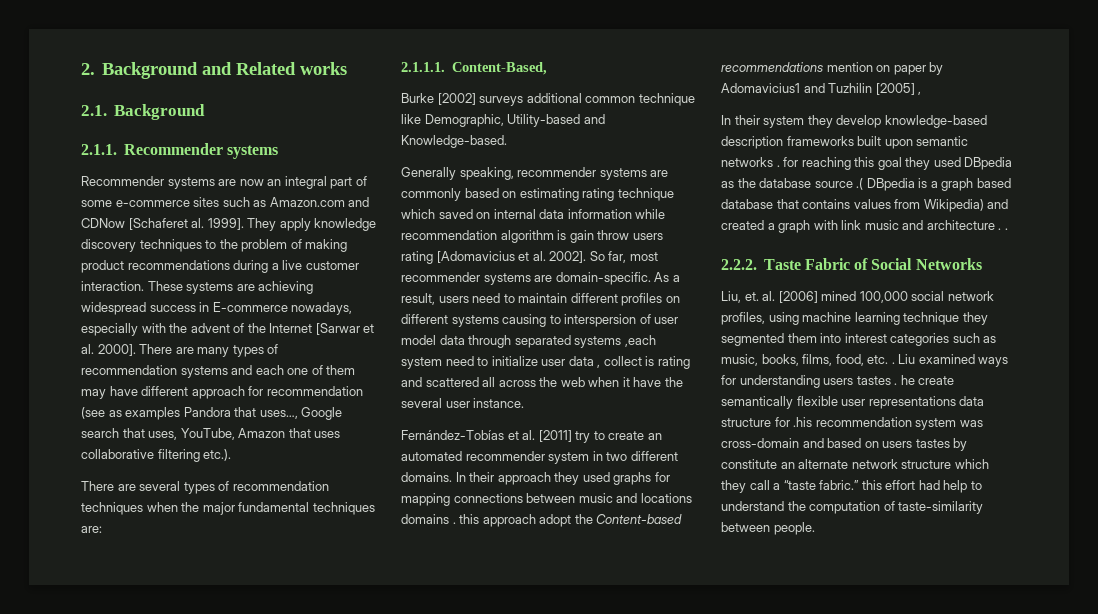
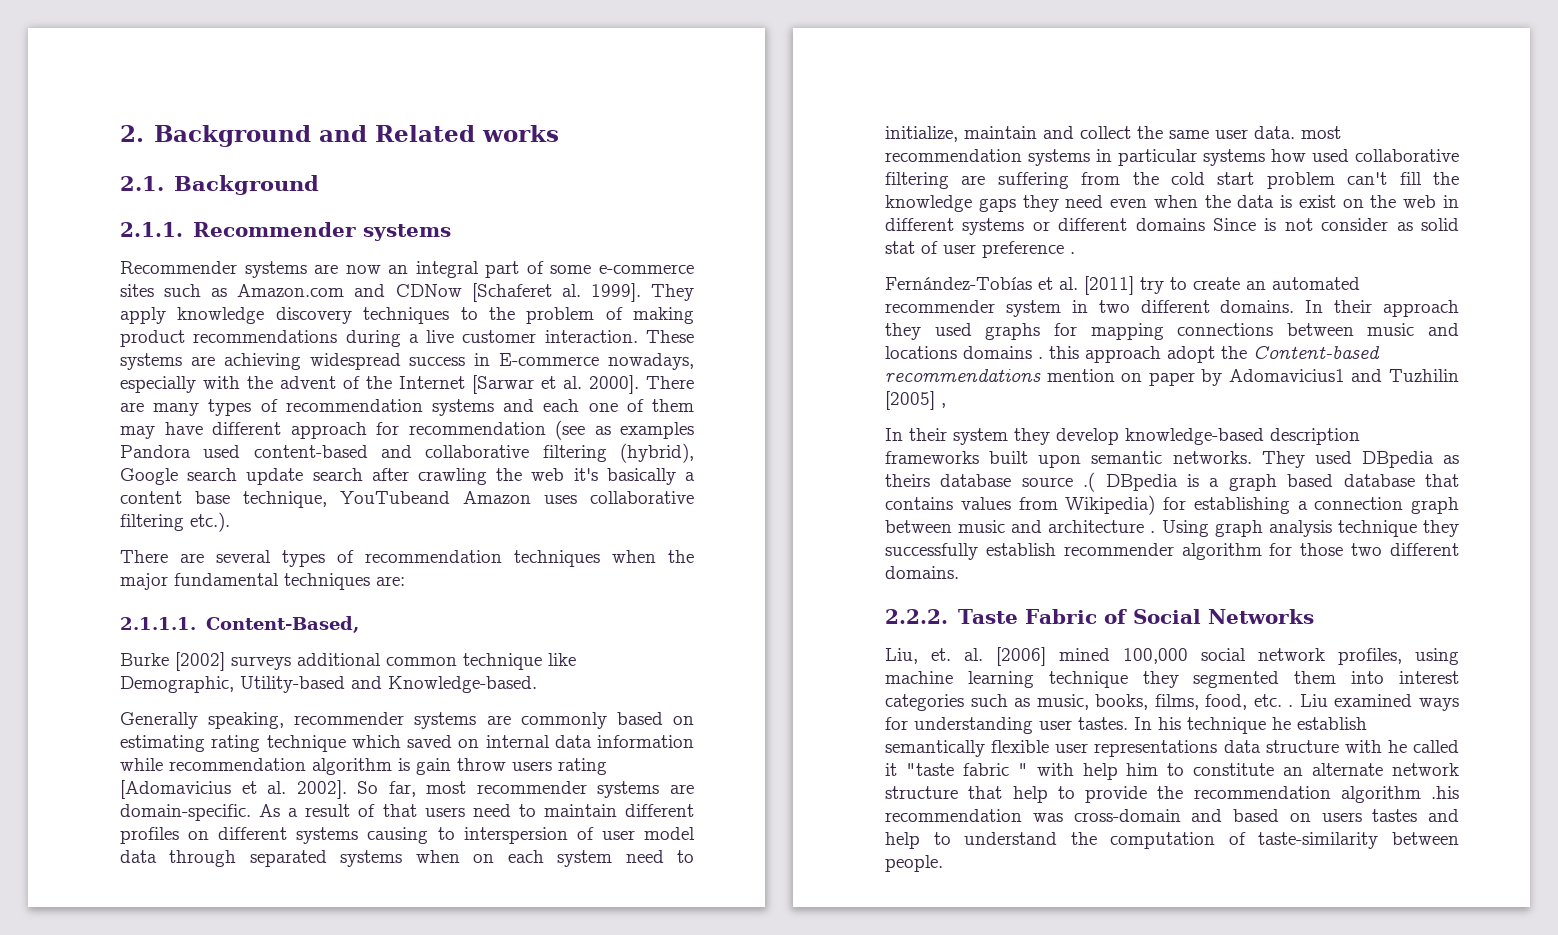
- There are many types of recommendation systems and each one of them may have different approach for recommendation (see as examples Pandora that uses…, Google search that uses, YouTube, Amazon that uses collaborative filtering etc.).
+ There are many types of recommendation systems and each one of them may have different approach for recommendation (see as examples Pandora used content-based and collaborative filtering (hybrid), Google search update search after crawling the web it's basically a content base technique, YouTubeand Amazon uses collaborative filtering etc.).
- As a result, users need to maintain different profiles on different systems causing to interspersion of user model data through separated systems ,each system need to initialize user data , collect is rating and scattered all across the web when it have the several user instance.
+ As a result of that users need to maintain different profiles on different systems causing to interspersion of user model data through separated systems when on each system need to initialize, maintain and collect the same user data. most recommendation systems in particular systems how used collaborative filtering are suffering from the cold start problem can't fill the knowledge gaps they need even when the data is exist on the web in different systems or different domains Since is not consider as solid stat of user preference .
- In their system they develop knowledge-based description frameworks built upon semantic networks . for reaching this goal they used DBpedia as the database source .( DBpedia is a graph based database that contains values from Wikipedia) and created a graph with link music and architecture . .
+ In their system they develop knowledge-based description frameworks built upon semantic networks. They used DBpedia as theirs database source .( DBpedia is a graph based database that contains values from Wikipedia) for establishing a connection graph between music and architecture . Using graph analysis technique they successfully establish recommender algorithm for those two different domains.
- Liu examined ways for understanding users tastes . he create semantically flexible user representations data structure for .his recommendation system was cross-domain and based on users tastes by constitute an alternate network structure which they call a ‘‘taste fabric.” this effort had help to understand the computation of taste-similarity between people.
+ Liu examined ways for understanding user tastes. In his technique he establish semantically flexible user representations data structure with he called it "taste fabric " with help him to constitute an alternate network structure that help to provide the recommendation algorithm .his recommendation was cross-domain and based on users tastes and help to understand the computation of taste-similarity between people.

